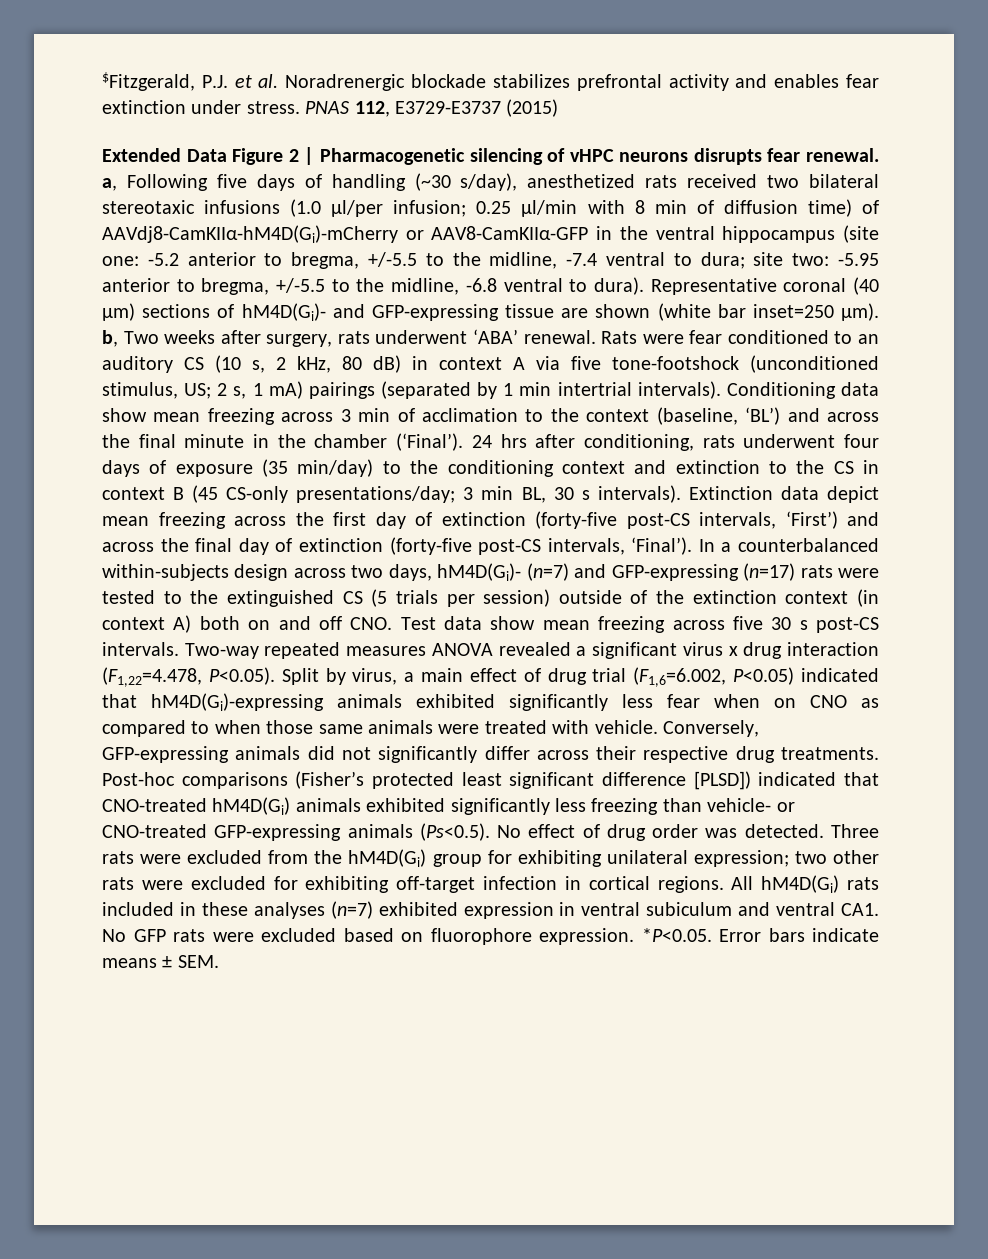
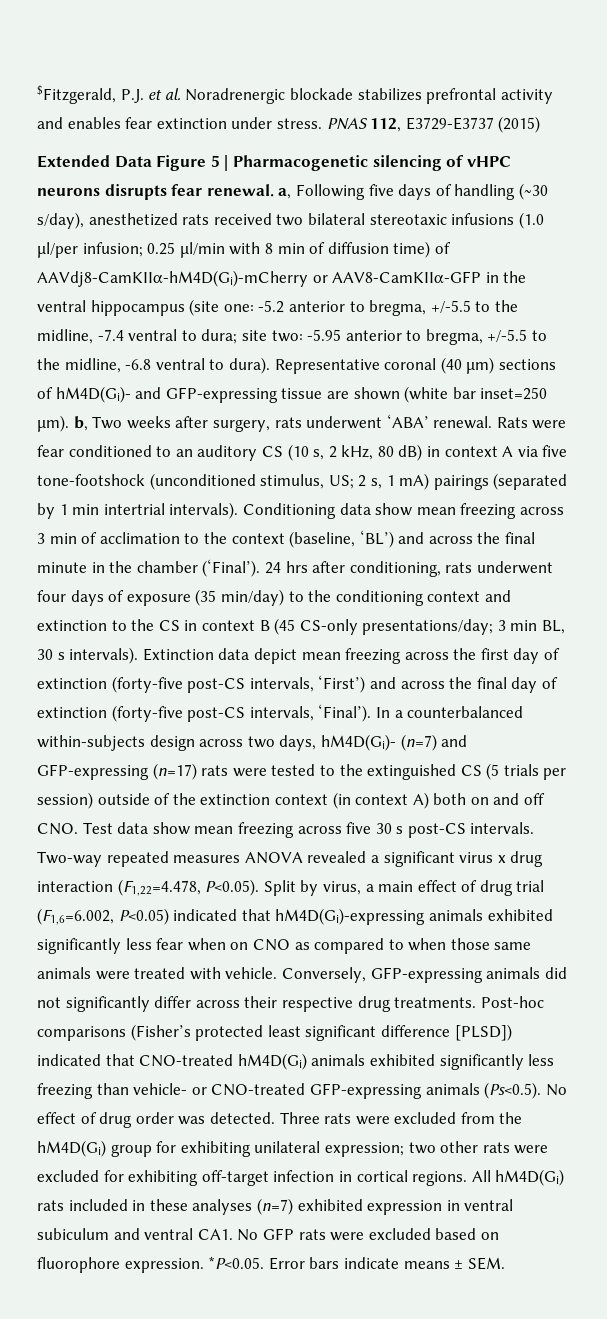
- Extended Data Figure 2 | Pharmacogenetic silencing of vHPC neurons disrupts fear renewal. a, Following five days of handling (~30 s/day), anesthetized rats received two bilateral stereotaxic infusions (1.0 μl/per infusion;
+ Extended Data Figure 5 | Pharmacogenetic silencing of vHPC neurons disrupts fear renewal. a, Following five days of handling (~30 s/day), anesthetized rats received two bilateral stereotaxic infusions (1.0 μl/per infusion;

